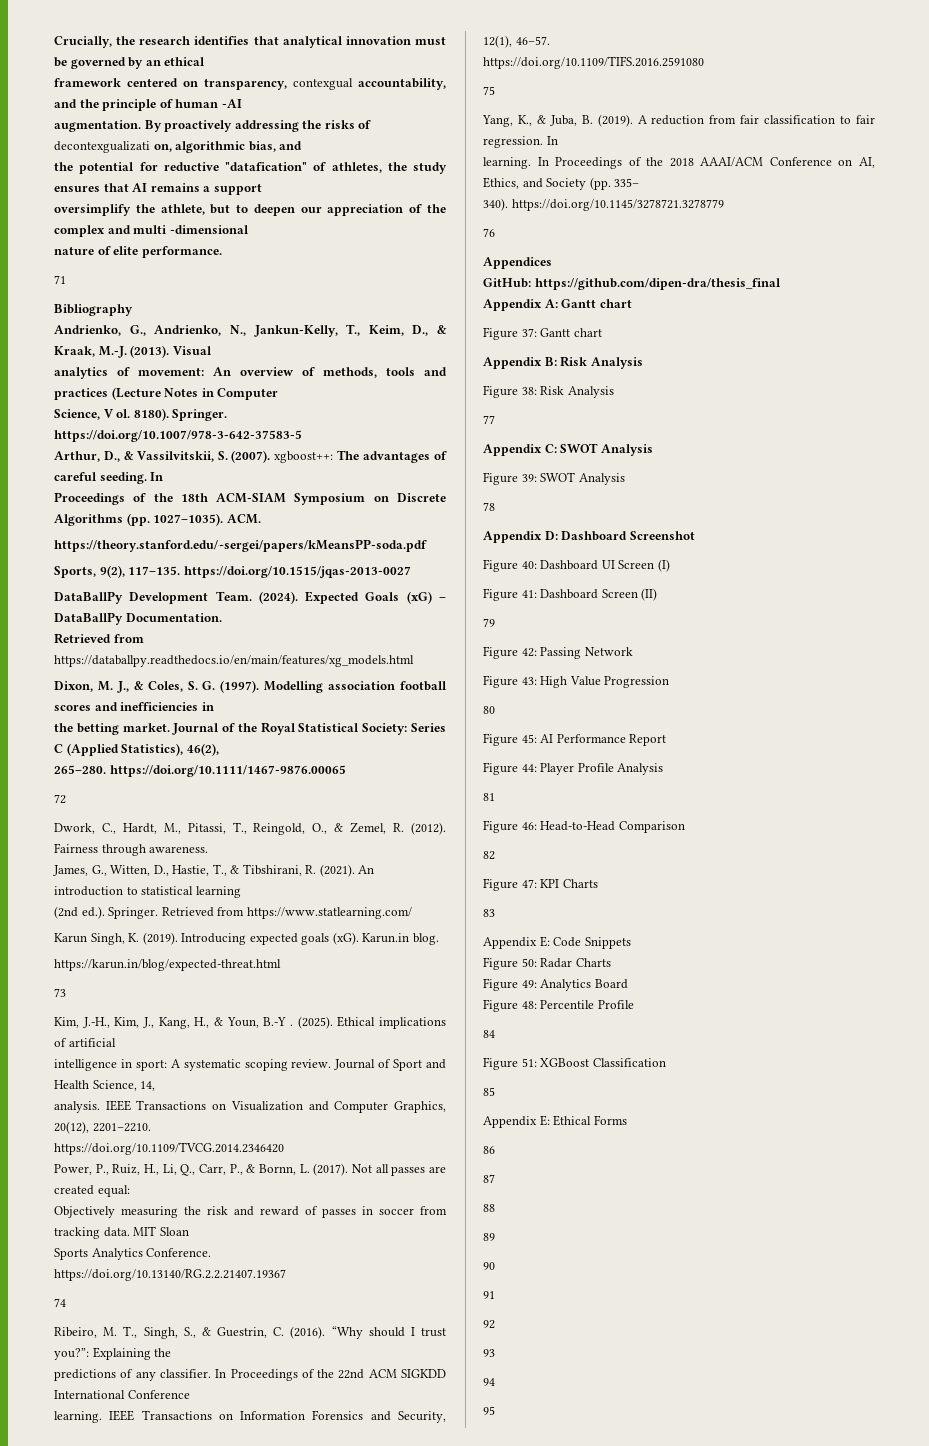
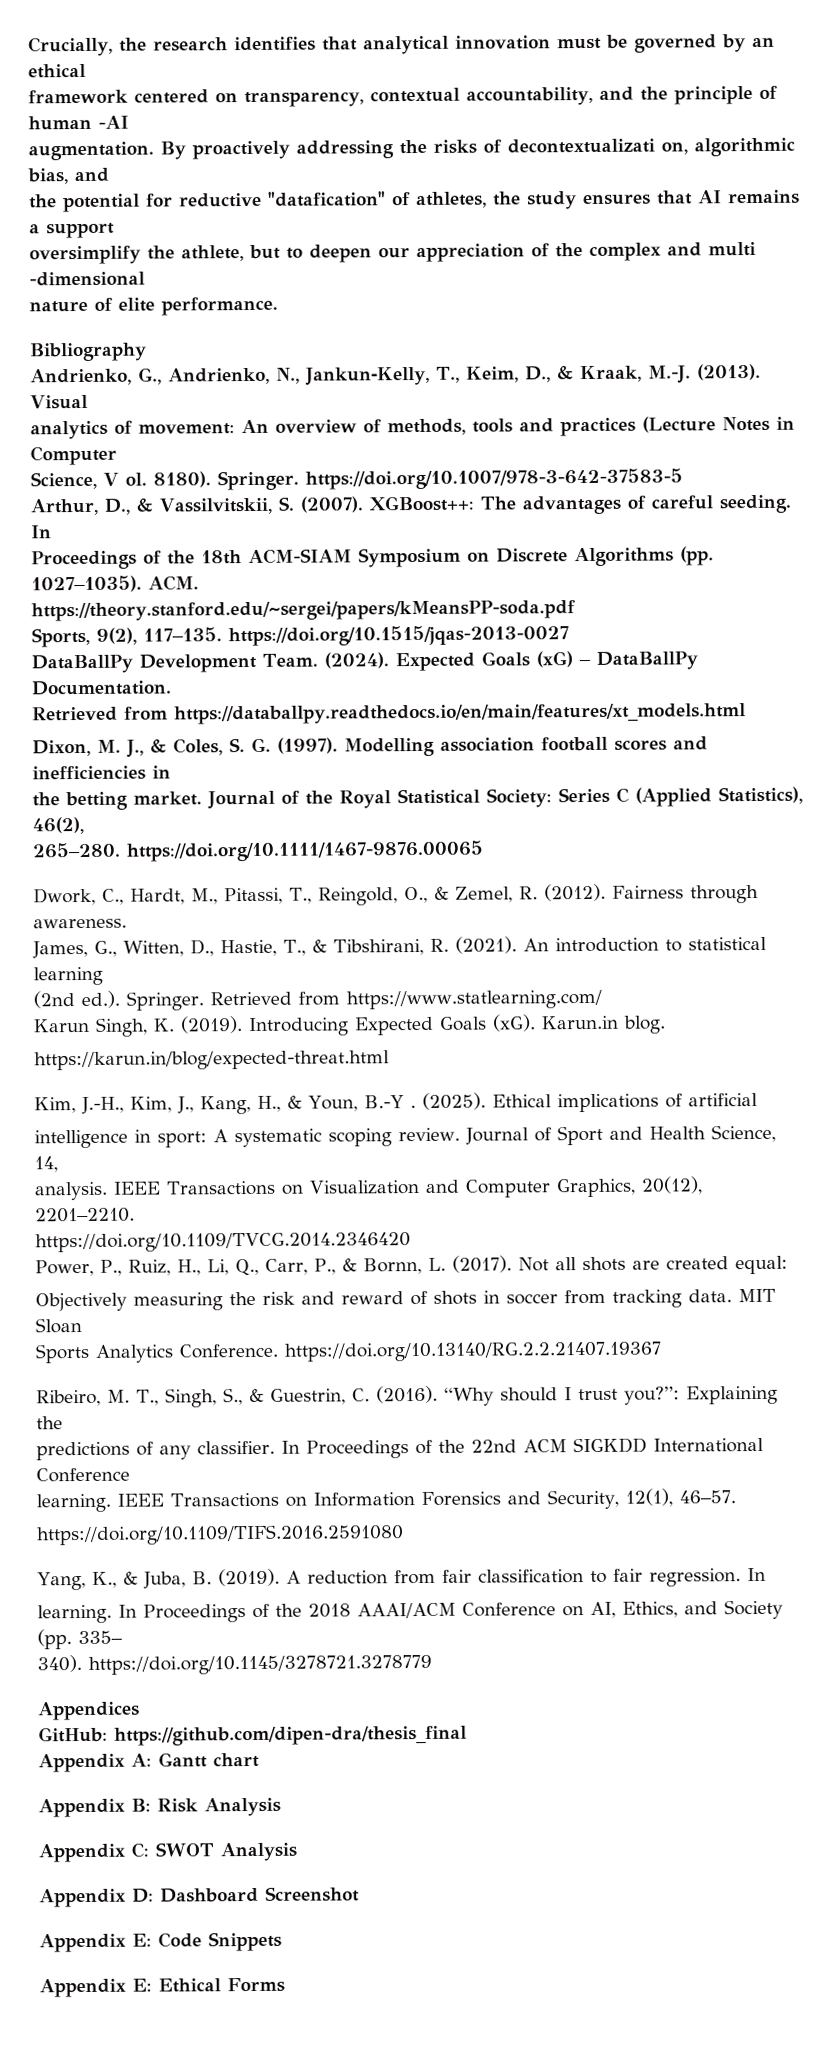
- framework centered on transparency, contexgual accountability, and the principle of human -AI
+ framework centered on transparency, contextual accountability, and the principle of human -AI
- By proactively addressing the risks of decontexgualizati on, algorithmic bias, and
+ By proactively addressing the risks of decontextualizati on, algorithmic bias, and
- 71
- Arthur, D., & Vassilvitskii, S. (2007). xgboost++: The advantages of careful seeding.
+ Arthur, D., & Vassilvitskii, S. (2007). XGBoost++: The advantages of careful seeding.
- Retrieved from https://databallpy.readthedocs.io/en/main/features/xg_models.html
+ Retrieved from https://databallpy.readthedocs.io/en/main/features/xt_models.html
- 72
- Introducing expected goals (xG).
+ Introducing Expected Goals (xG).
- 73
- Not all passes are created equal:
+ Not all shots are created equal:
- Objectively measuring the risk and reward of passes in soccer from tracking data.
+ Objectively measuring the risk and reward of shots in soccer from tracking data.
- 74
- 75
- 76
- Figure 37: Gantt chart
- Figure 38: Risk Analysis
- 77
- Figure 39: SWOT Analysis
- 78
- Figure 40: Dashboard UI Screen (I)
- Figure 41: Dashboard Screen (II)
- 79
- Figure 42: Passing Network
- Figure 43: High Value Progression
- 80
- Figure 45: AI Performance Report
- Figure 44: Player Profile Analysis
- 81
- Figure 46: Head-to-Head Comparison
- 82
- Figure 47: KPI Charts
- 83
  Appendix E: Code Snippets
- Figure 50: Radar Charts
- Figure 49: Analytics Board
- Figure 48: Percentile Profile
- 84
- Figure 51: XGBoost Classification
- 85
  Appendix E: Ethical Forms
- 86
- 87
- 88
- 89
- 90
- 91
- 92
- 93
- 94
- 95

